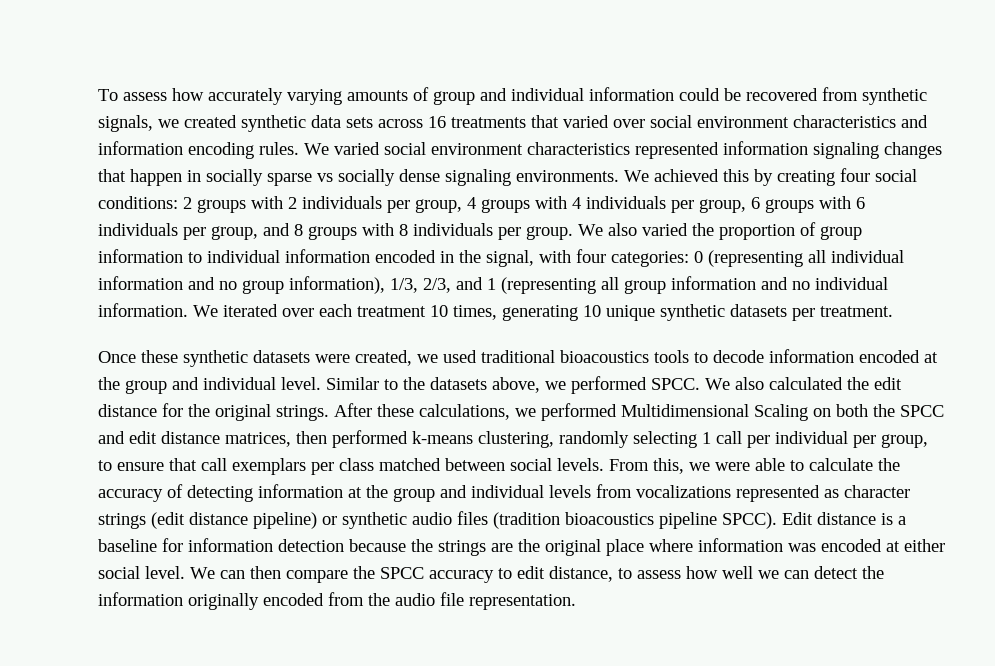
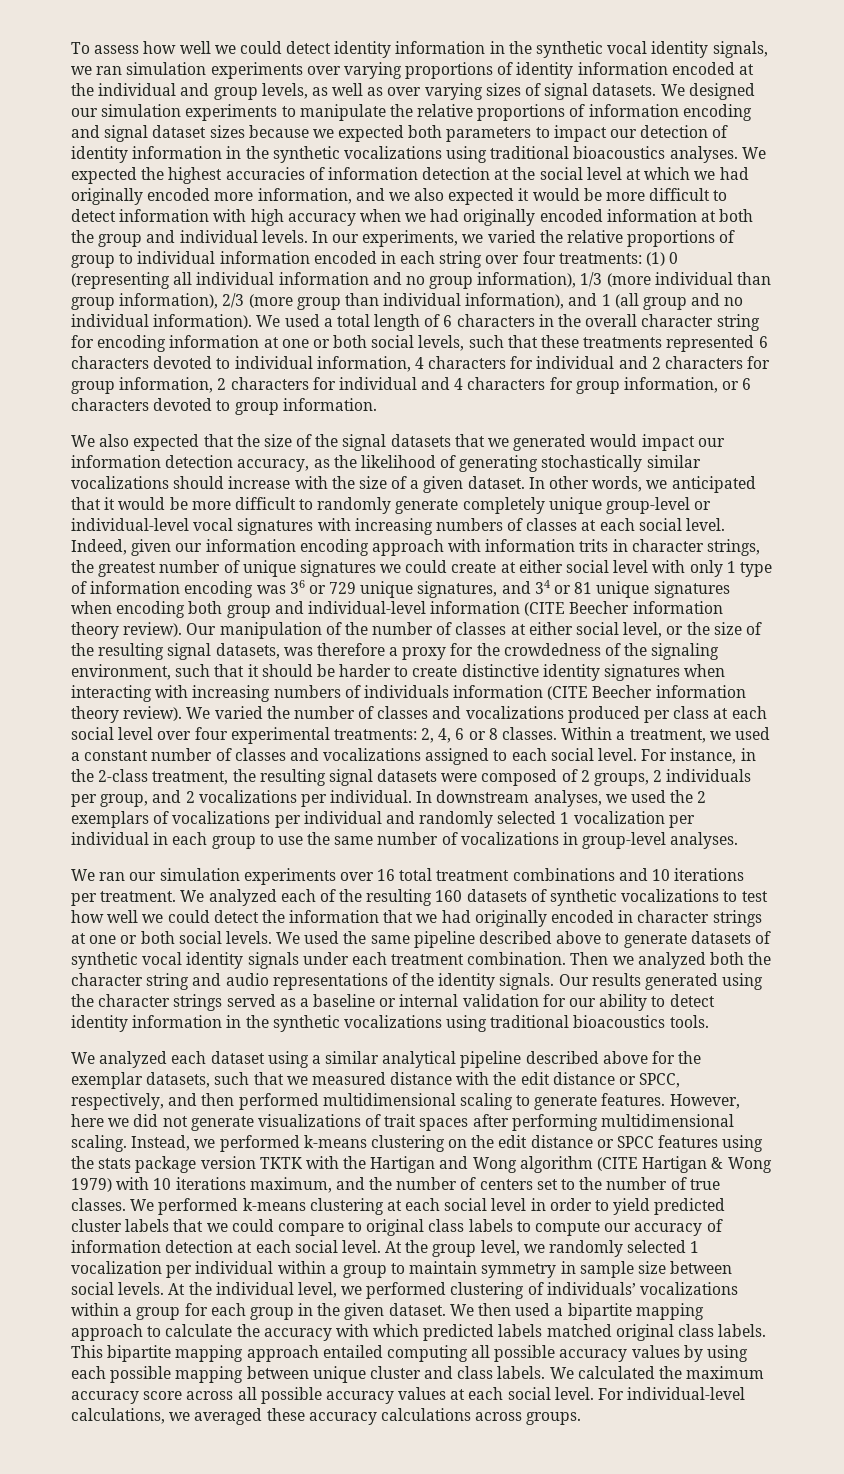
- To assess how accurately varying amounts of group and individual information could be recovered from synthetic signals, we created synthetic data sets across 16 treatments that varied over social environment characteristics and information encoding rules. We varied social environment characteristics represented information signaling changes that happen in socially sparse vs socially dense signaling environments. We achieved this by creating four social conditions: 2 groups with 2 individuals per group, 4 groups with 4 individuals per group, 6 groups with 6 individuals per group, and 8 groups with 8 individuals per group. We also varied the proportion of group information to individual information encoded in the signal, with four categories: 0 (representing all individual information and no group information), 1/3, 2/3, and 1 (representing all group information and no individual information. We iterated over each treatment 10 times, generating 10 unique synthetic datasets per treatment.
- Once these synthetic datasets were created, we used traditional bioacoustics tools to decode information encoded at the group and individual level. Similar to the datasets above, we performed SPCC. We also calculated the edit distance for the original strings. After these calculations, we performed Multidimensional Scaling on both the SPCC and edit distance matrices, then performed k-means clustering, randomly selecting 1 call per individual per group, to ensure that call exemplars per class matched between social levels. From this, we were able to calculate the accuracy of detecting information at the group and individual levels from vocalizations represented as character strings (edit distance pipeline) or synthetic audio files (tradition bioacoustics pipeline SPCC). Edit distance is a baseline for information detection because the strings are the original place where information was encoded at either social level. We can then compare the SPCC accuracy to edit distance, to assess how well we can detect the information originally encoded from the audio file representation.
+ To assess how well we could detect identity information in the synthetic vocal identity signals, we ran simulation experiments over varying proportions of identity information encoded at the individual and group levels, as well as over varying sizes of signal datasets. We designed our simulation experiments to manipulate the relative proportions of information encoding and signal dataset sizes because we expected both parameters to impact our detection of identity information in the synthetic vocalizations using traditional bioacoustics analyses. We expected the highest accuracies of information detection at the social level at which we had originally encoded more information, and we also expected it would be more difficult to detect information with high accuracy when we had originally encoded information at both the group and individual levels. In our experiments, we varied the relative proportions of group to individual information encoded in each string over four treatments: (1) 0 (representing all individual information and no group information), 1/3 (more individual than group information), 2/3 (more group than individual information), and 1 (all group and no individual information). We used a total length of 6 characters in the overall character string for encoding information at one or both social levels, such that these treatments represented 6 characters devoted to individual information, 4 characters for individual and 2 characters for group information, 2 characters for individual and 4 characters for group information, or 6 characters devoted to group information.
+ We also expected that the size of the signal datasets that we generated would impact our information detection accuracy, as the likelihood of generating stochastically similar vocalizations should increase with the size of a given dataset. In other words, we anticipated that it would be more difficult to randomly generate completely unique group-level or individual-level vocal signatures with increasing numbers of classes at each social level. Indeed, given our information encoding approach with information trits in character strings, the greatest number of unique signatures we could create at either social level with only 1 type of information encoding was 36 or 729 unique signatures, and 34 or 81 unique signatures when encoding both group and individual-level information (CITE Beecher information theory review). Our manipulation of the number of classes at either social level, or the size of the resulting signal datasets, was therefore a proxy for the crowdedness of the signaling environment, such that it should be harder to create distinctive identity signatures when interacting with increasing numbers of individuals information (CITE Beecher information theory review). We varied the number of classes and vocalizations produced per class at each social level over four experimental treatments: 2, 4, 6 or 8 classes. Within a treatment, we used a constant number of classes and vocalizations assigned to each social level. For instance, in the 2-class treatment, the resulting signal datasets were composed of 2 groups, 2 individuals per group, and 2 vocalizations per individual. In downstream analyses, we used the 2 exemplars of vocalizations per individual and randomly selected 1 vocalization per individual in each group to use the same number of vocalizations in group-level analyses.
+ We ran our simulation experiments over 16 total treatment combinations and 10 iterations per treatment. We analyzed each of the resulting 160 datasets of synthetic vocalizations to test how well we could detect the information that we had originally encoded in character strings at one or both social levels. We used the same pipeline described above to generate datasets of synthetic vocal identity signals under each treatment combination. Then we analyzed both the character string and audio representations of the identity signals. Our results generated using the character strings served as a baseline or internal validation for our ability to detect identity information in the synthetic vocalizations using traditional bioacoustics tools.
+ We analyzed each dataset using a similar analytical pipeline described above for the exemplar datasets, such that we measured distance with the edit distance or SPCC, respectively, and then performed multidimensional scaling to generate features. However, here we did not generate visualizations of trait spaces after performing multidimensional scaling. Instead, we performed k-means clustering on the edit distance or SPCC features using the stats package version TKTK with the Hartigan and Wong algorithm (CITE Hartigan & Wong 1979) with 10 iterations maximum, and the number of centers set to the number of true classes. We performed k-means clustering at each social level in order to yield predicted cluster labels that we could compare to original class labels to compute our accuracy of information detection at each social level. At the group level, we randomly selected 1 vocalization per individual within a group to maintain symmetry in sample size between social levels. At the individual level, we performed clustering of individuals’ vocalizations within a group for each group in the given dataset. We then used a bipartite mapping approach to calculate the accuracy with which predicted labels matched original class labels. This bipartite mapping approach entailed computing all possible accuracy values by using each possible mapping between unique cluster and class labels. We calculated the maximum accuracy score across all possible accuracy values at each social level. For individual-level calculations, we averaged these accuracy calculations across groups.

